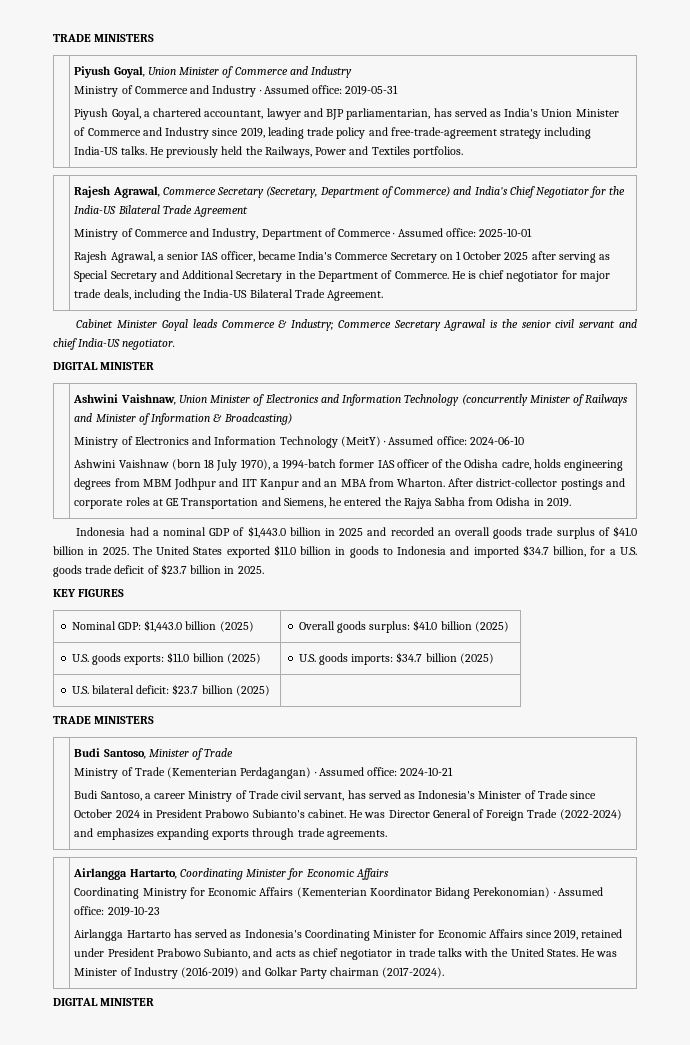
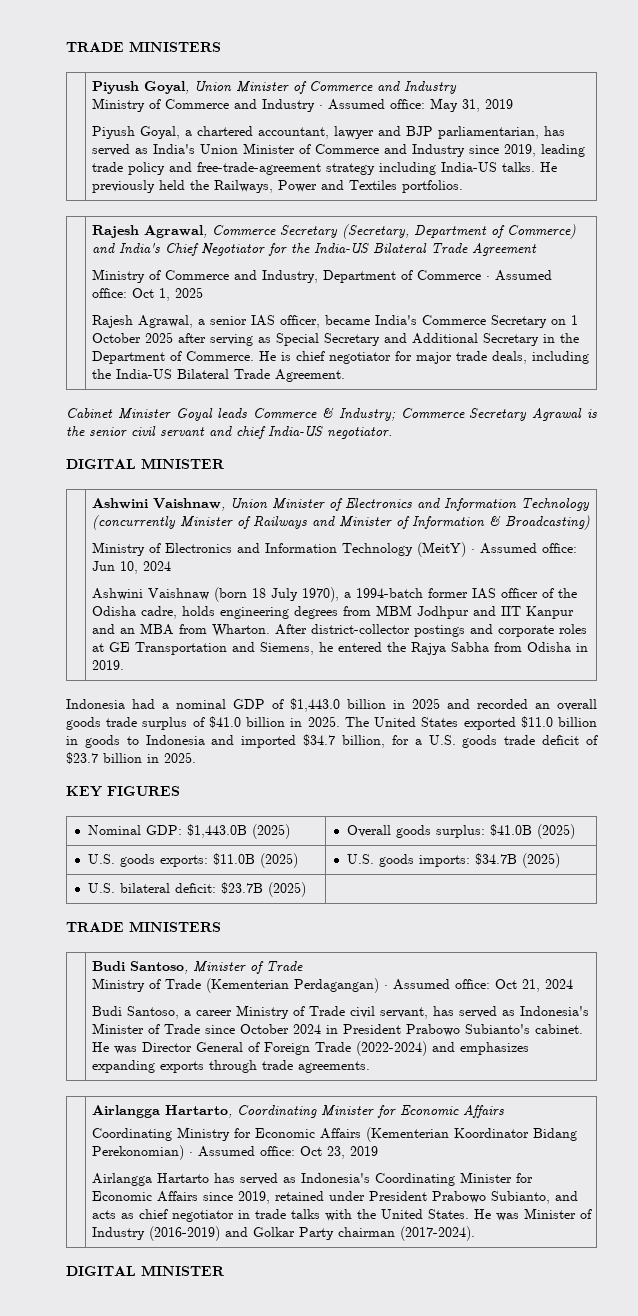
- Ministry of Commerce and Industry · Assumed office: 2019-05-31
+ Ministry of Commerce and Industry · Assumed office: May 31, 2019
- Ministry of Commerce and Industry, Department of Commerce · Assumed office: 2025-10-01
+ Ministry of Commerce and Industry, Department of Commerce · Assumed office: Oct 1, 2025
- Ministry of Electronics and Information Technology (MeitY) · Assumed office: 2024-06-10
+ Ministry of Electronics and Information Technology (MeitY) · Assumed office: Jun 10, 2024
- Nominal GDP: $1,443.0 billion (2025) | Overall goods surplus: $41.0 billion (2025)
+ Nominal GDP: $1,443.0B (2025) | Overall goods surplus: $41.0B (2025)
- U.S. goods exports: $11.0 billion (2025) | U.S. goods imports: $34.7 billion (2025)
+ U.S. goods exports: $11.0B (2025) | U.S. goods imports: $34.7B (2025)
- U.S. bilateral deficit: $23.7 billion (2025) |
+ U.S. bilateral deficit: $23.7B (2025) |
- Ministry of Trade (Kementerian Perdagangan) · Assumed office: 2024-10-21
+ Ministry of Trade (Kementerian Perdagangan) · Assumed office: Oct 21, 2024
- Coordinating Ministry for Economic Affairs (Kementerian Koordinator Bidang Perekonomian) · Assumed office: 2019-10-23
+ Coordinating Ministry for Economic Affairs (Kementerian Koordinator Bidang Perekonomian) · Assumed office: Oct 23, 2019

